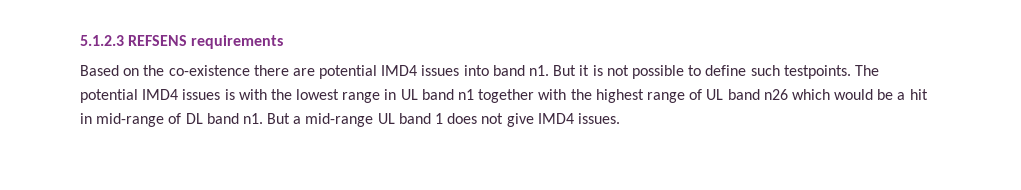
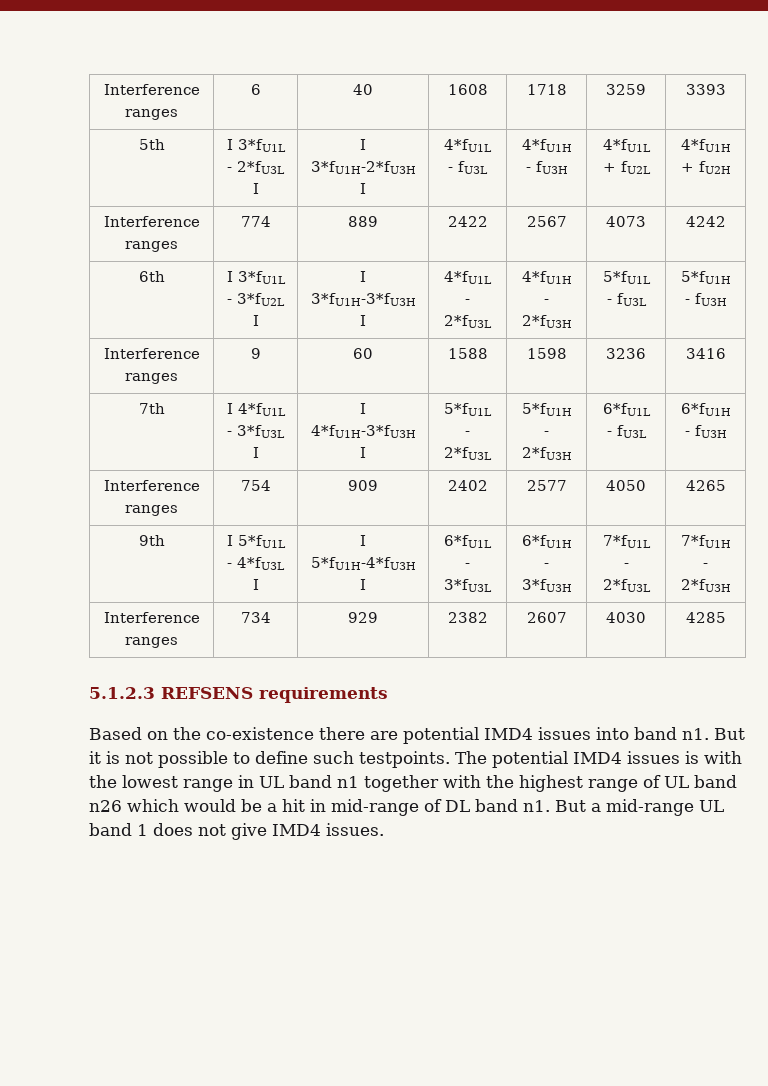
+ Interference ranges | 6 | 40 | 1608 | 1718 | 3259 | 3393
+ 5th | I 3*fU1L - 2*fU3L I | I 3*fU1H-2*fU3H I | 4*fU1L - fU3L | 4*fU1H - fU3H | 4*fU1L + fU2L | 4*fU1H + fU2H
+ Interference ranges | 774 | 889 | 2422 | 2567 | 4073 | 4242
+ 6th | I 3*fU1L - 3*fU2L I | I 3*fU1H-3*fU3H I | 4*fU1L - 2*fU3L | 4*fU1H - 2*fU3H | 5*fU1L - fU3L | 5*fU1H - fU3H
+ Interference ranges | 9 | 60 | 1588 | 1598 | 3236 | 3416
+ 7th | I 4*fU1L - 3*fU3L I | I 4*fU1H-3*fU3H I | 5*fU1L - 2*fU3L | 5*fU1H - 2*fU3H | 6*fU1L - fU3L | 6*fU1H - fU3H
+ Interference ranges | 754 | 909 | 2402 | 2577 | 4050 | 4265
+ 9th | I 5*fU1L - 4*fU3L I | I 5*fU1H-4*fU3H I | 6*fU1L - 3*fU3L | 6*fU1H - 3*fU3H | 7*fU1L - 2*fU3L | 7*fU1H - 2*fU3H
+ Interference ranges | 734 | 929 | 2382 | 2607 | 4030 | 4285

